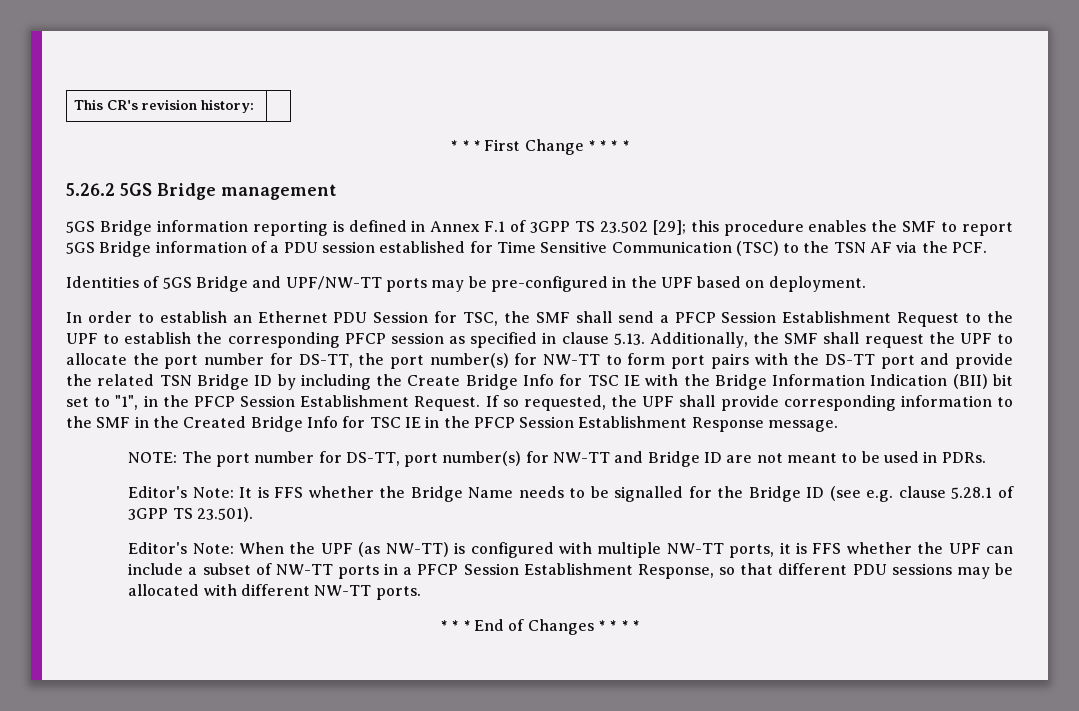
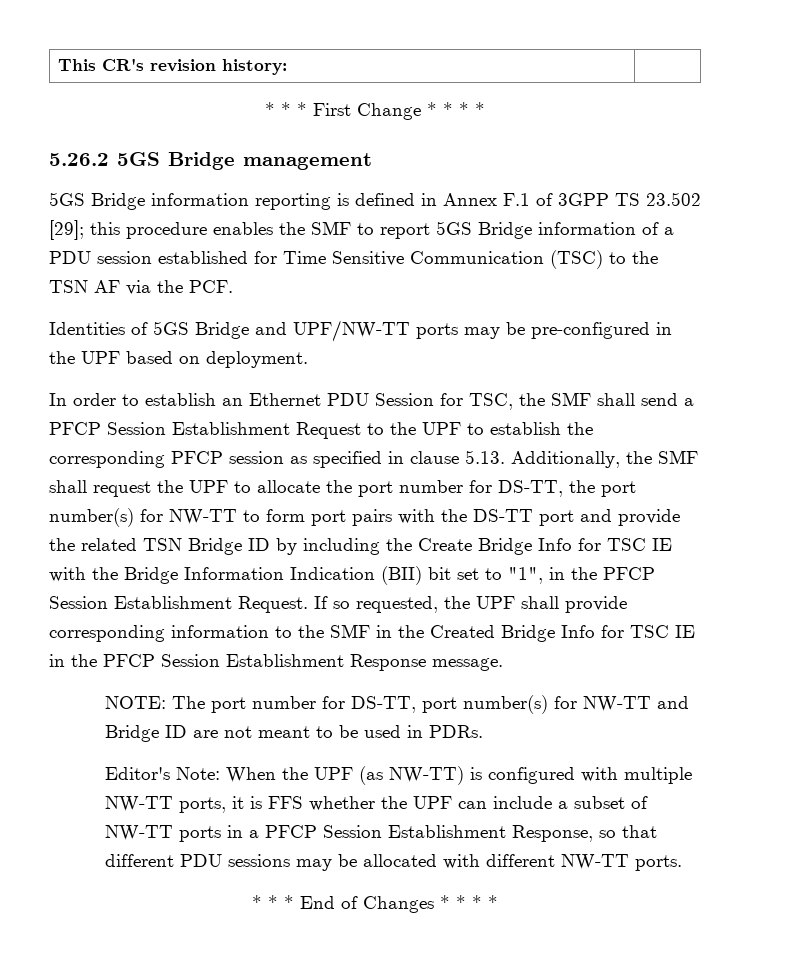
- Editor's Note: It is FFS whether the Bridge Name needs to be signalled for the Bridge ID (see e.g. clause 5.28.1 of 3GPP TS 23.501).

